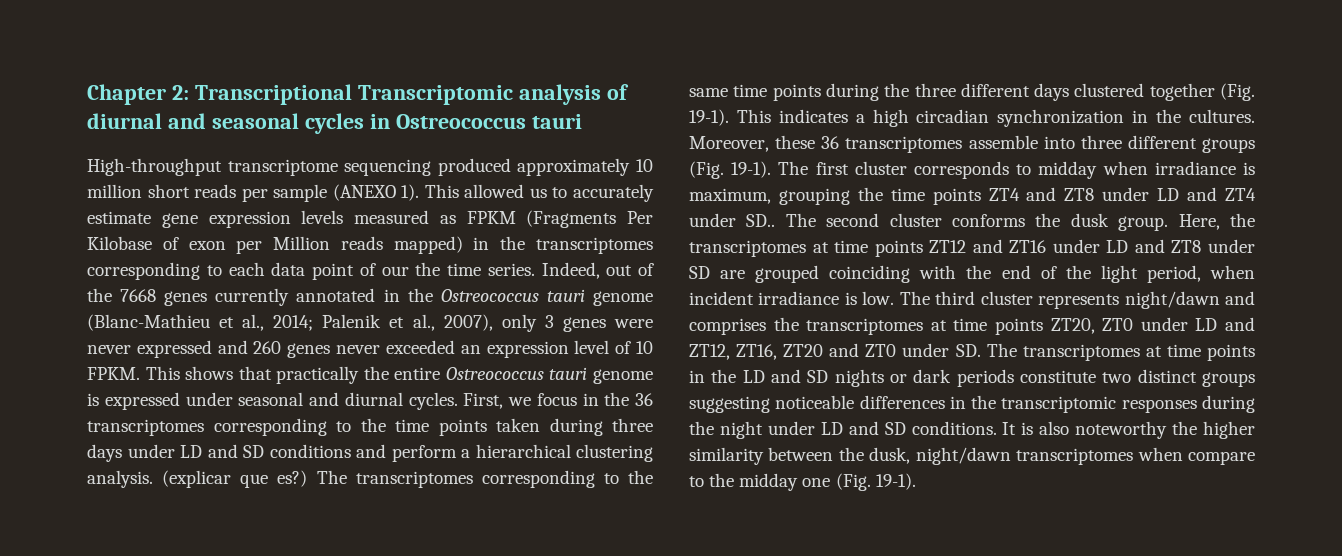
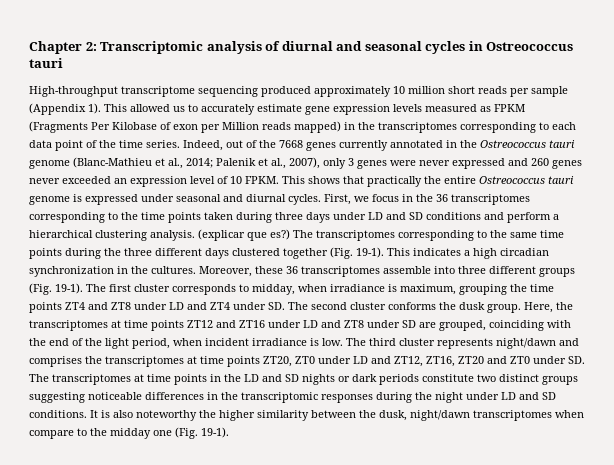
- Chapter 2: Transcriptional Transcriptomic analysis of diurnal and seasonal cycles in Ostreococcus tauri
+ Chapter 2: Transcriptomic analysis of diurnal and seasonal cycles in Ostreococcus tauri
- High-throughput transcriptome sequencing produced approximately 10 million short reads per sample (ANEXO 1).
+ High-throughput transcriptome sequencing produced approximately 10 million short reads per sample (Appendix 1).
- This allowed us to accurately estimate gene expression levels measured as FPKM (Fragments Per Kilobase of exon per Million reads mapped) in the transcriptomes corresponding to each data point of our the time series.
+ This allowed us to accurately estimate gene expression levels measured as FPKM (Fragments Per Kilobase of exon per Million reads mapped) in the transcriptomes corresponding to each data point of the time series.
- The first cluster corresponds to midday when irradiance is maximum, grouping the time points ZT4 and ZT8 under LD and ZT4 under SD.. The second cluster conforms the dusk group.
+ The first cluster corresponds to midday, when irradiance is maximum, grouping the time points ZT4 and ZT8 under LD and ZT4 under SD. The second cluster conforms the dusk group.
- Here, the transcriptomes at time points ZT12 and ZT16 under LD and ZT8 under SD are grouped coinciding with the end of the light period, when incident irradiance is low.
+ Here, the transcriptomes at time points ZT12 and ZT16 under LD and ZT8 under SD are grouped, coinciding with the end of the light period, when incident irradiance is low.

